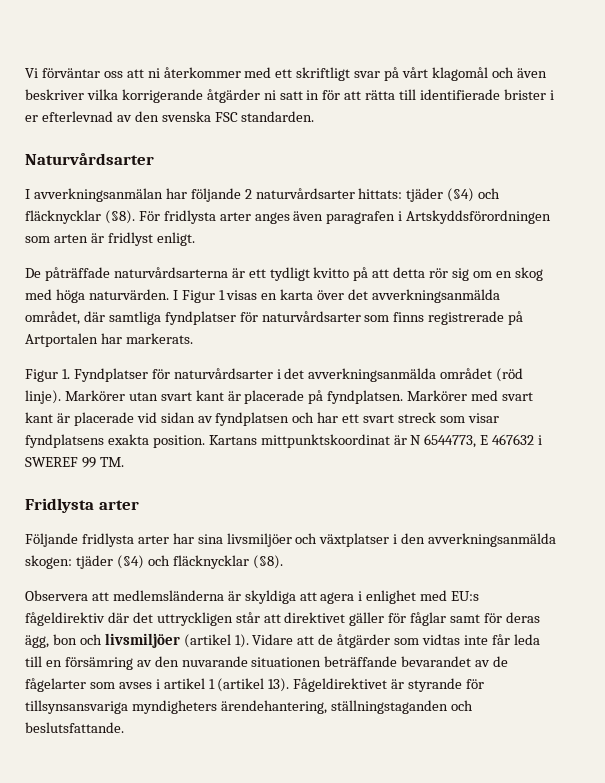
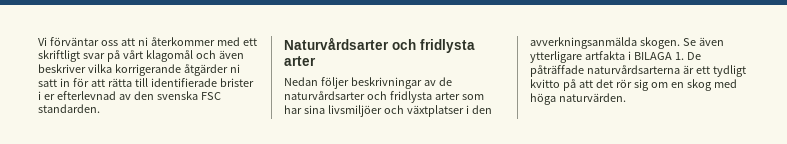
- Naturvårdsarter
- I avverkningsanmälan har följande 2 naturvårdsarter hittats: tjäder (§4) och fläcknycklar (§8). För fridlysta arter anges även paragrafen i Artskyddsförordningen som arten är fridlyst enligt.
- De påträffade naturvårdsarterna är ett tydligt kvitto på att detta rör sig om en skog med höga naturvärden. I Figur 1 visas en karta över det avverkningsanmälda området, där samtliga fyndplatser för naturvårdsarter som finns registrerade på Artportalen har markerats.
- Figur 1. Fyndplatser för naturvårdsarter i det avverkningsanmälda området (röd linje). Markörer utan svart kant är placerade på fyndplatsen. Markörer med svart kant är placerade vid sidan av fyndplatsen och har ett svart streck som visar fyndplatsens exakta position. Kartans mittpunktskoordinat är N 6544773, E 467632 i SWEREF 99 TM.
- Fridlysta arter
- Följande fridlysta arter har sina livsmiljöer och växtplatser i den avverkningsanmälda skogen: tjäder (§4) och fläcknycklar (§8).
- Observera att medlemsländerna är skyldiga att agera i enlighet med EU:s fågeldirektiv där det uttryckligen står att direktivet gäller för fåglar samt för deras ägg, bon och livsmiljöer (artikel 1). Vidare att de åtgärder som vidtas inte får leda till en försämring av den nuvarande situationen beträffande bevarandet av de fågelarter som avses i artikel 1 (artikel 13). Fågeldirektivet är styrande för tillsynsansvariga myndigheters ärendehantering, ställningstaganden och beslutsfattande.
+ Naturvårdsarter och fridlysta arter
+ Nedan följer beskrivningar av de naturvårdsarter och fridlysta arter som har sina livsmiljöer och växtplatser i den avverkningsanmälda skogen. Se även ytterligare artfakta i BILAGA 1. De påträffade naturvårdsarterna är ett tydligt kvitto på att det rör sig om en skog med höga naturvärden.

